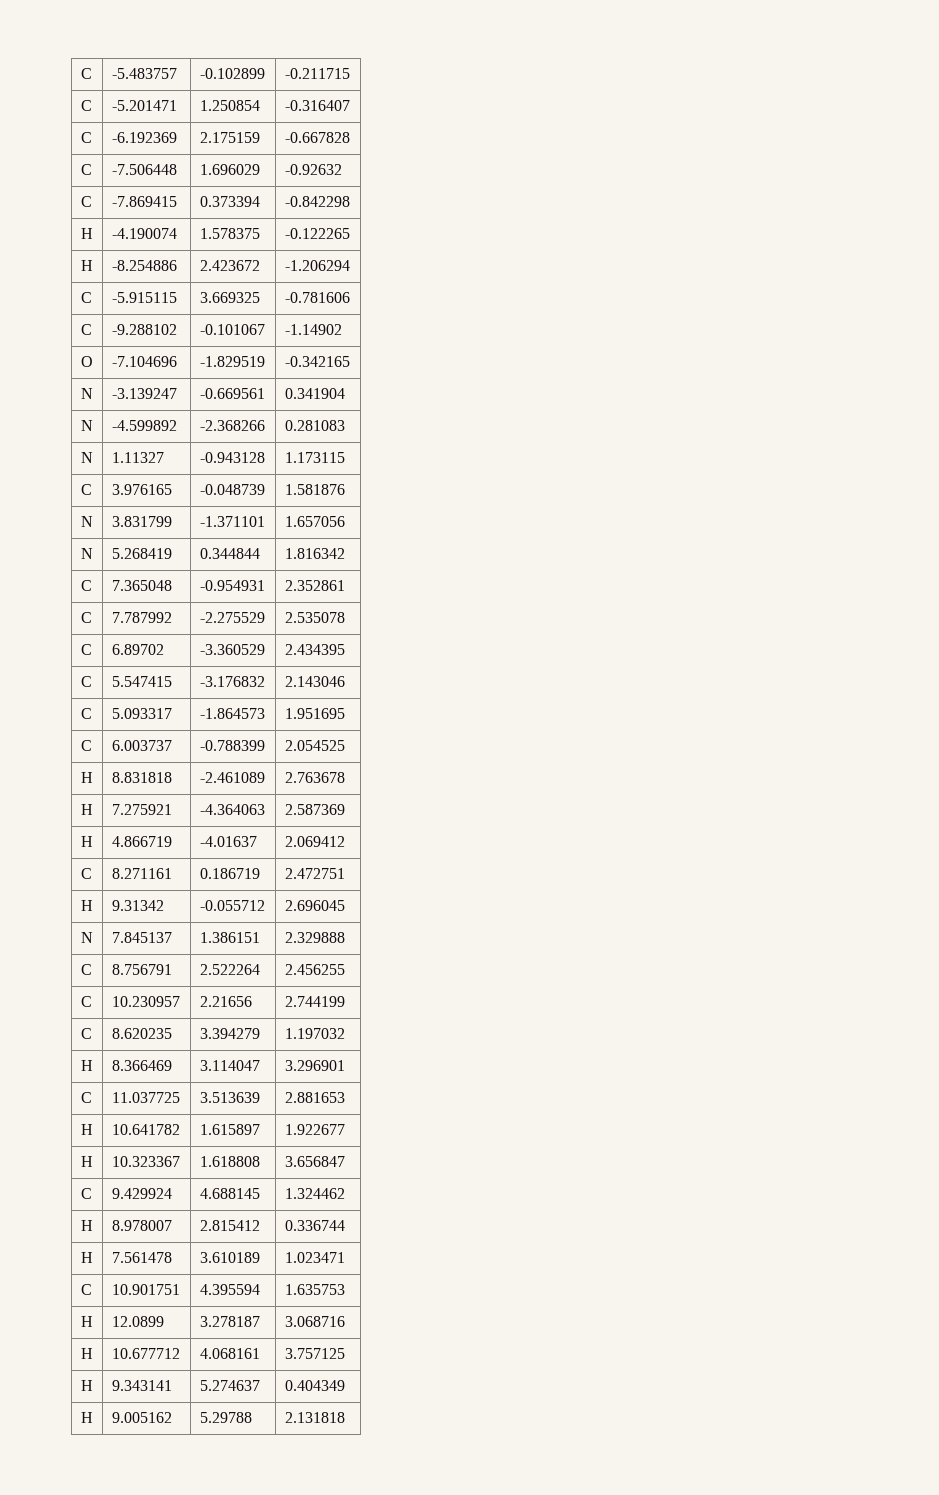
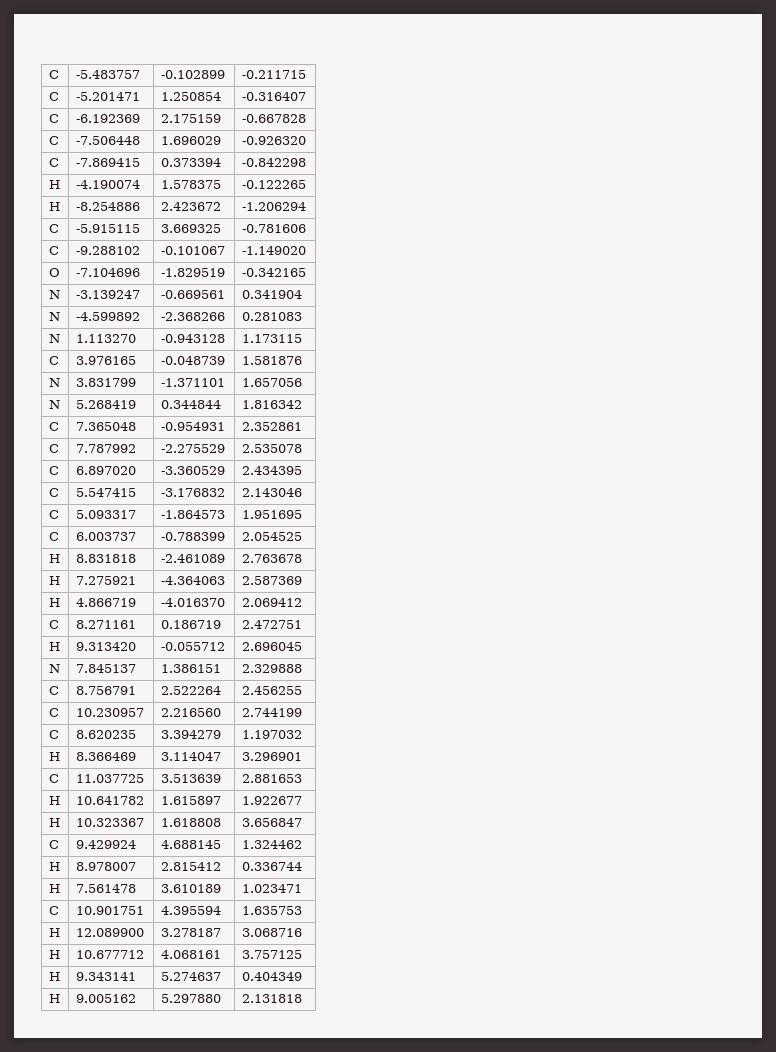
- C | -7.506448 | 1.696029 | -0.92632
+ C | -7.506448 | 1.696029 | -0.926320
- C | -9.288102 | -0.101067 | -1.14902
+ C | -9.288102 | -0.101067 | -1.149020
- N | 1.11327 | -0.943128 | 1.173115
+ N | 1.113270 | -0.943128 | 1.173115
- C | 6.89702 | -3.360529 | 2.434395
+ C | 6.897020 | -3.360529 | 2.434395
- H | 4.866719 | -4.01637 | 2.069412
+ H | 4.866719 | -4.016370 | 2.069412
- H | 9.31342 | -0.055712 | 2.696045
+ H | 9.313420 | -0.055712 | 2.696045
- C | 10.230957 | 2.21656 | 2.744199
+ C | 10.230957 | 2.216560 | 2.744199
- H | 12.0899 | 3.278187 | 3.068716
+ H | 12.089900 | 3.278187 | 3.068716
- H | 9.005162 | 5.29788 | 2.131818
+ H | 9.005162 | 5.297880 | 2.131818

